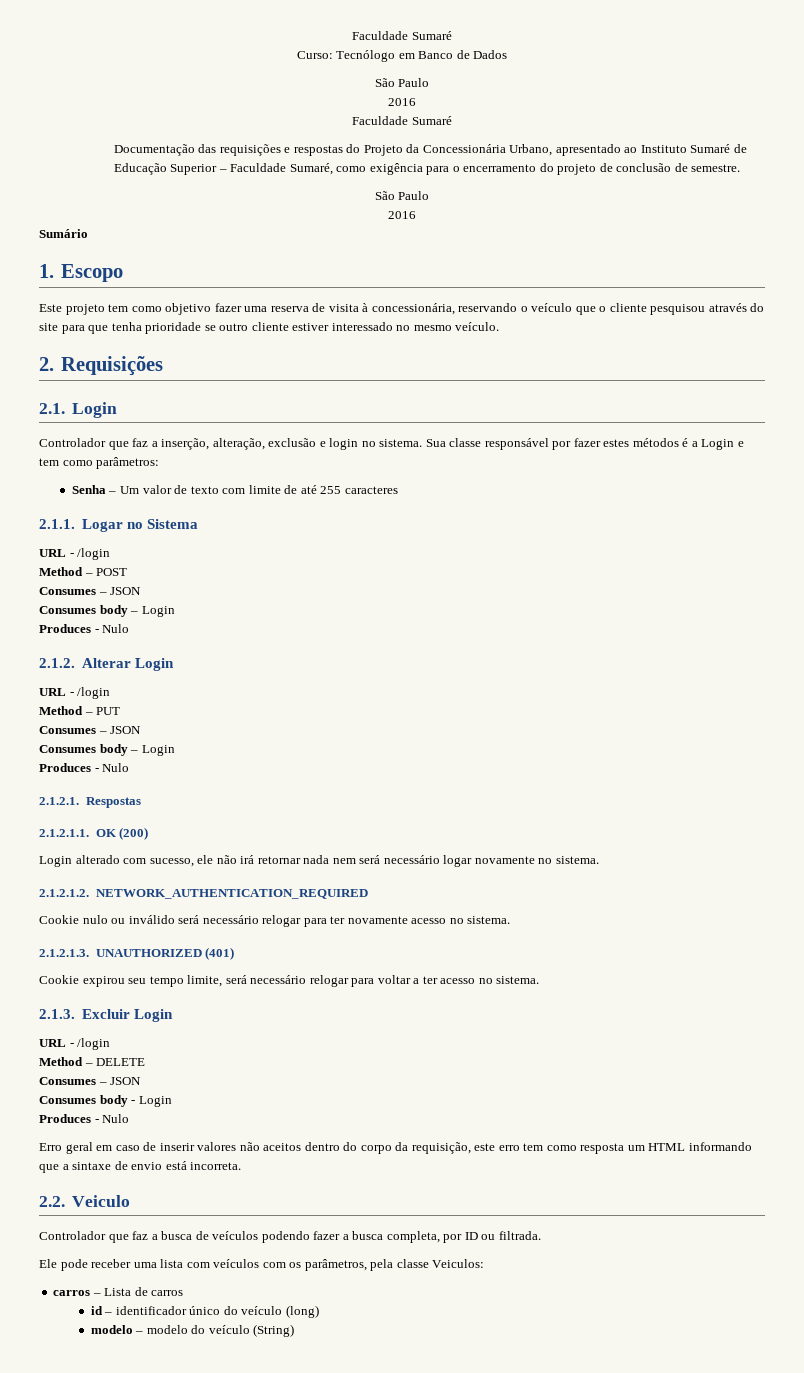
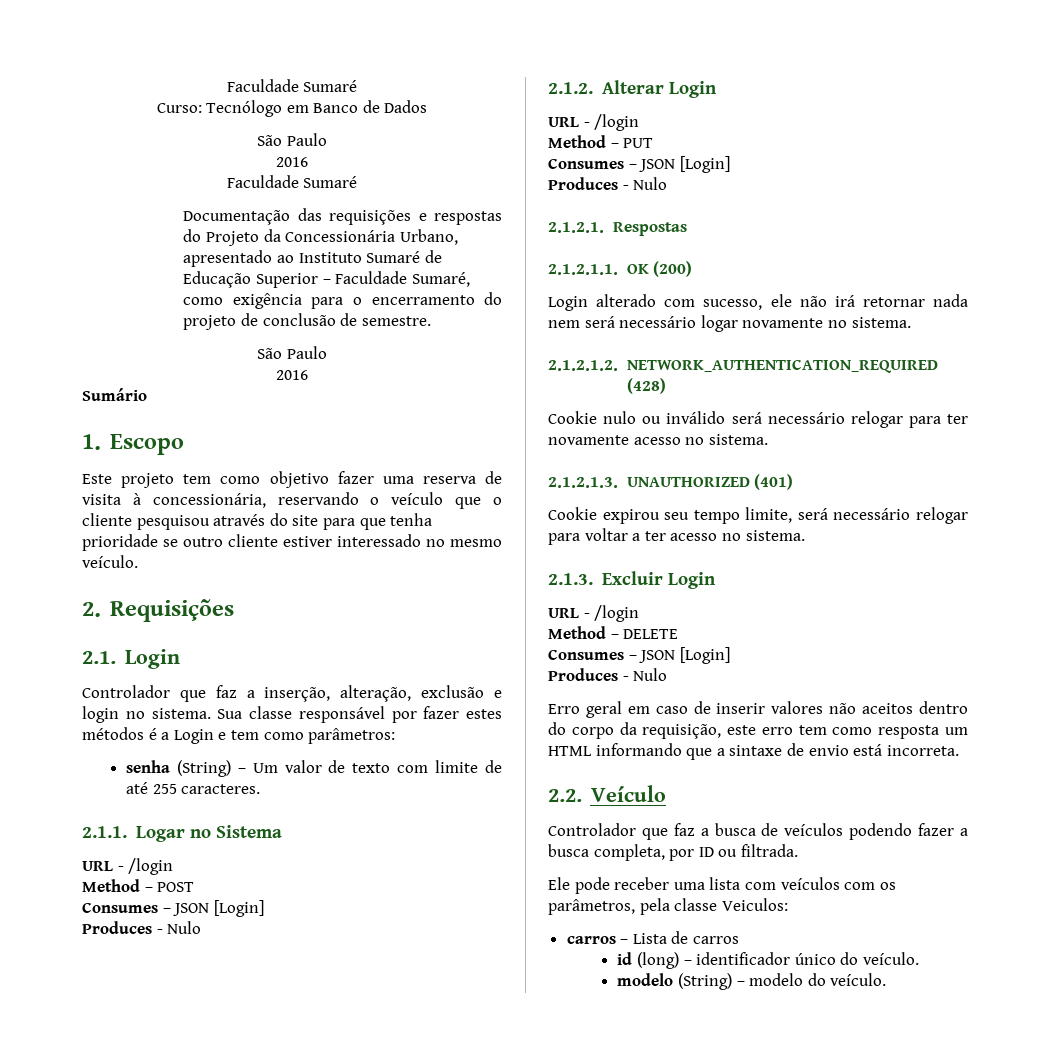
- Senha – Um valor de texto com limite de até 255 caracteres
+ senha (String) – Um valor de texto com limite de até 255 caracteres.
  Method – POST
- Consumes – JSON
- Consumes body – Login
+ Consumes – JSON [Login]
  Method – PUT
- Consumes – JSON
- Consumes body – Login
+ Consumes – JSON [Login]
- 2.1.2.1.2. NETWORK_AUTHENTICATION_REQUIRED
+ 2.1.2.1.2. NETWORK_AUTHENTICATION_REQUIRED (428)
  Method – DELETE
- Consumes – JSON
- Consumes body - Login
+ Consumes – JSON [Login]
- 2.2. Veiculo
+ 2.2. Veículo
- id – identificador único do veículo (long)
- modelo – modelo do veículo (String)
+ id (long) – identificador único do veículo.
+ modelo (String) – modelo do veículo.

